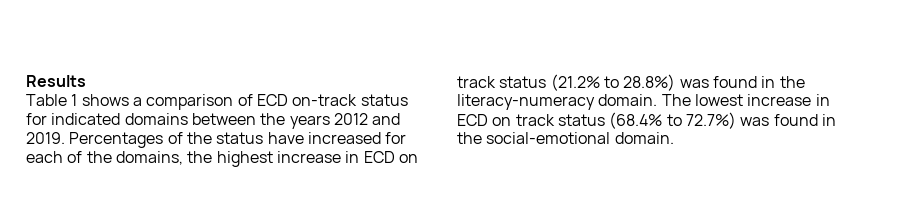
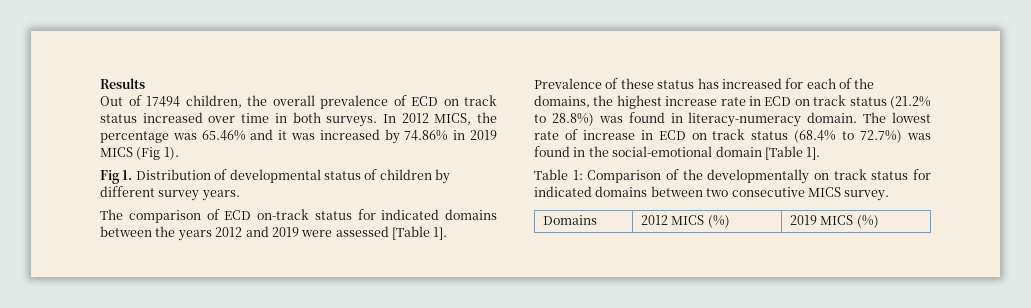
- Table 1 shows a comparison of ECD on-track status for indicated domains between the years 2012 and 2019. Percentages of the status have increased for each of the domains, the highest increase in ECD on track status (21.2% to 28.8%) was found in the literacy-numeracy domain.
+ Out of 17494 children, the overall prevalence of ECD on track status increased over time in both surveys. In 2012 MICS, the percentage was 65.46% and it was increased by 74.86% in 2019 MICS (Fig 1).
+ Fig 1. Distribution of developmental status of children by different survey years.
+ The comparison of ECD on-track status for indicated domains between the years 2012 and 2019 were assessed [Table 1]. Prevalence of these status has increased for each of the domains, the highest increase rate in ECD on track status (21.2% to 28.8%) was found in literacy-numeracy domain.
- The lowest increase in ECD on track status (68.4% to 72.7%) was found in the social-emotional domain.
+ The lowest rate of increase in ECD on track status (68.4% to 72.7%) was found in the social-emotional domain [Table 1].
+ Table 1: Comparison of the developmentally on track status for indicated domains between two consecutive MICS survey.
+ Domains | 2012 MICS (%) | 2019 MICS (%)

